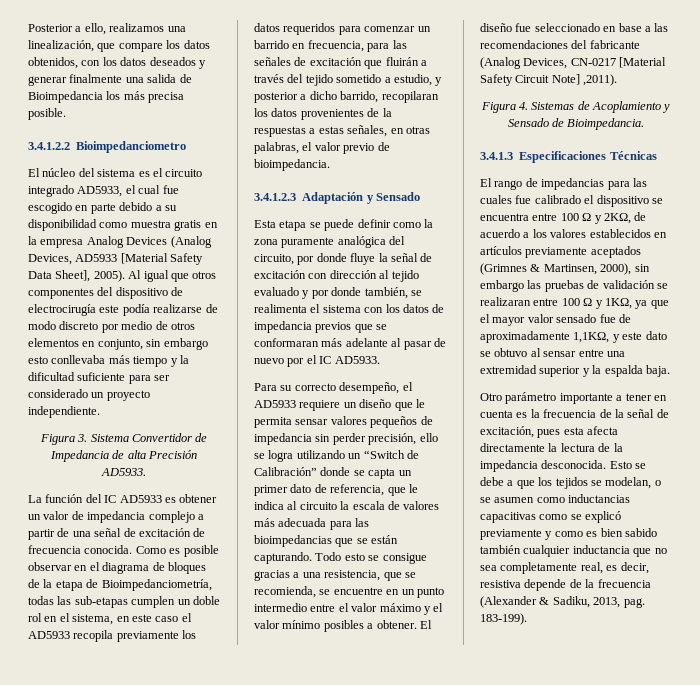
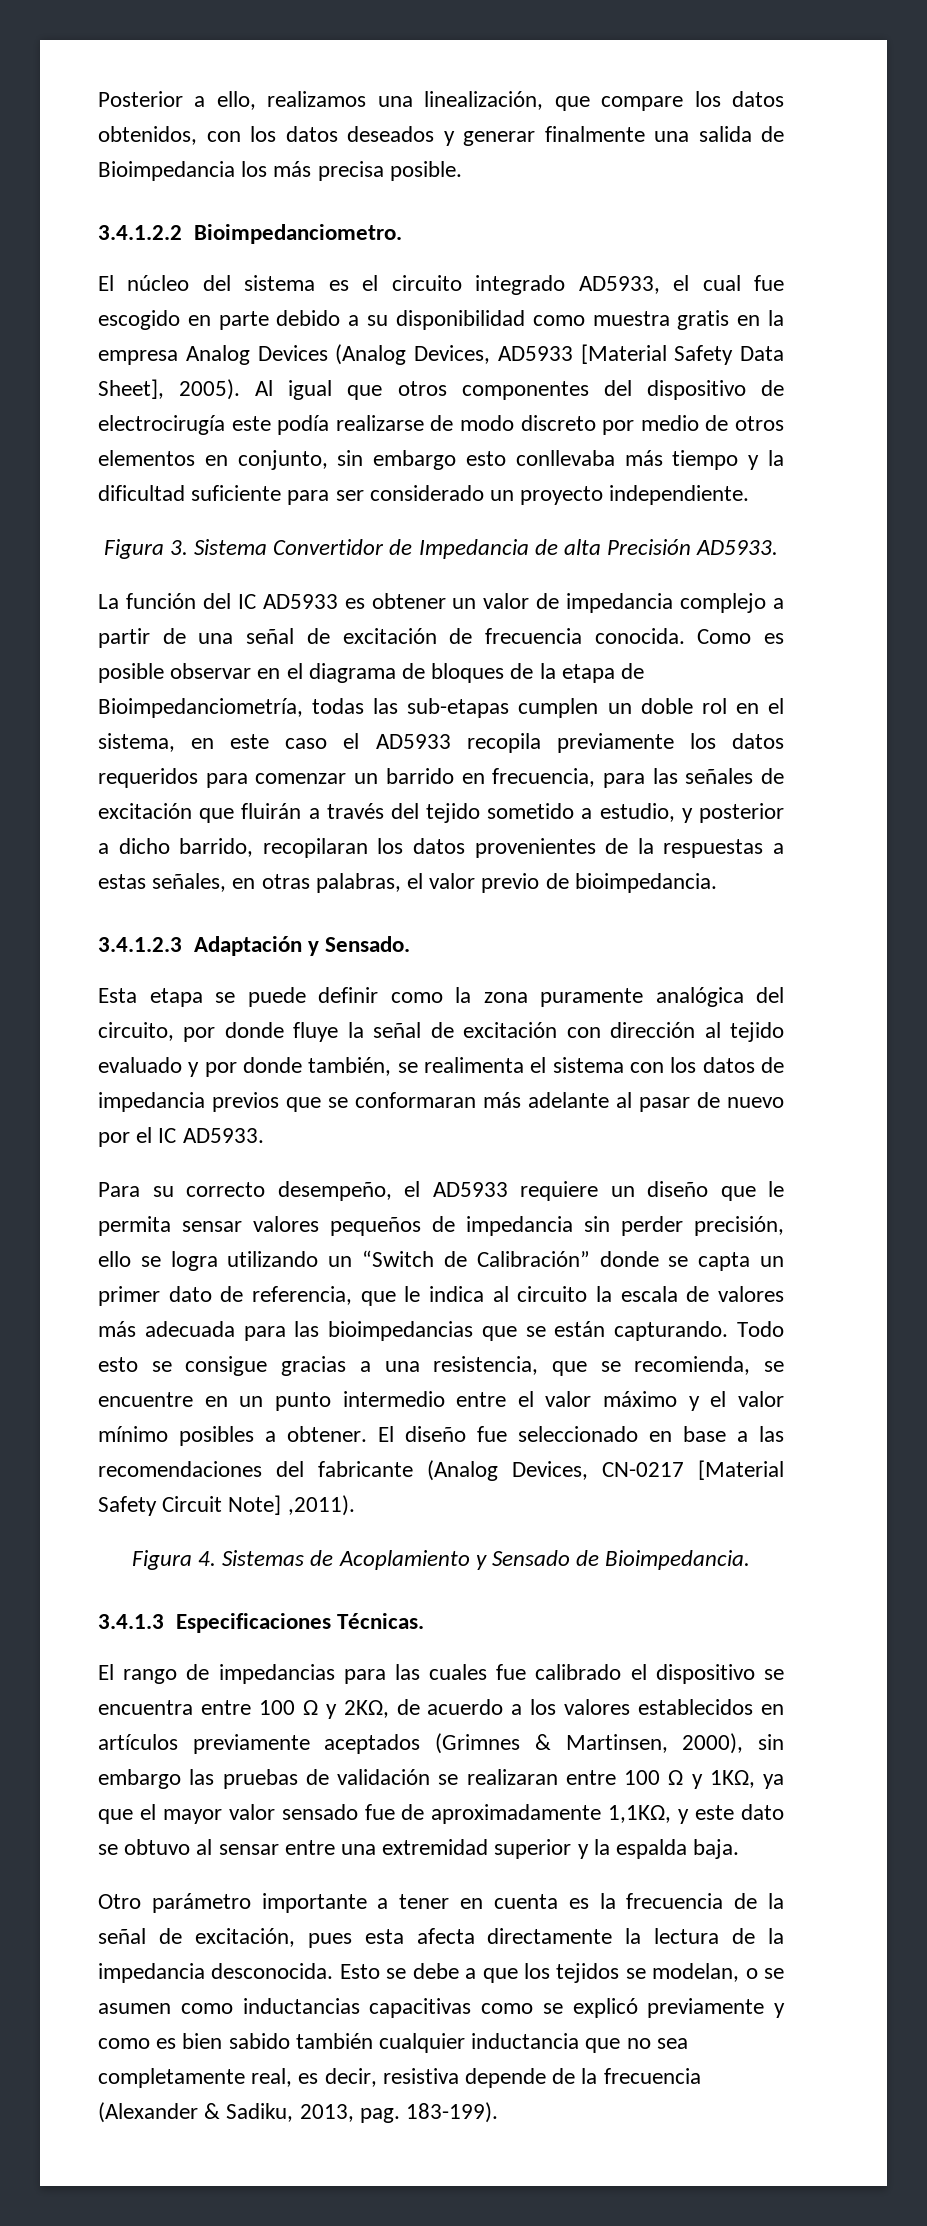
- 3.4.1.2.2 Bioimpedanciometro
+ 3.4.1.2.2 Bioimpedanciometro.
- 3.4.1.2.3 Adaptación y Sensado
+ 3.4.1.2.3 Adaptación y Sensado.
- 3.4.1.3 Especificaciones Técnicas
+ 3.4.1.3 Especificaciones Técnicas.

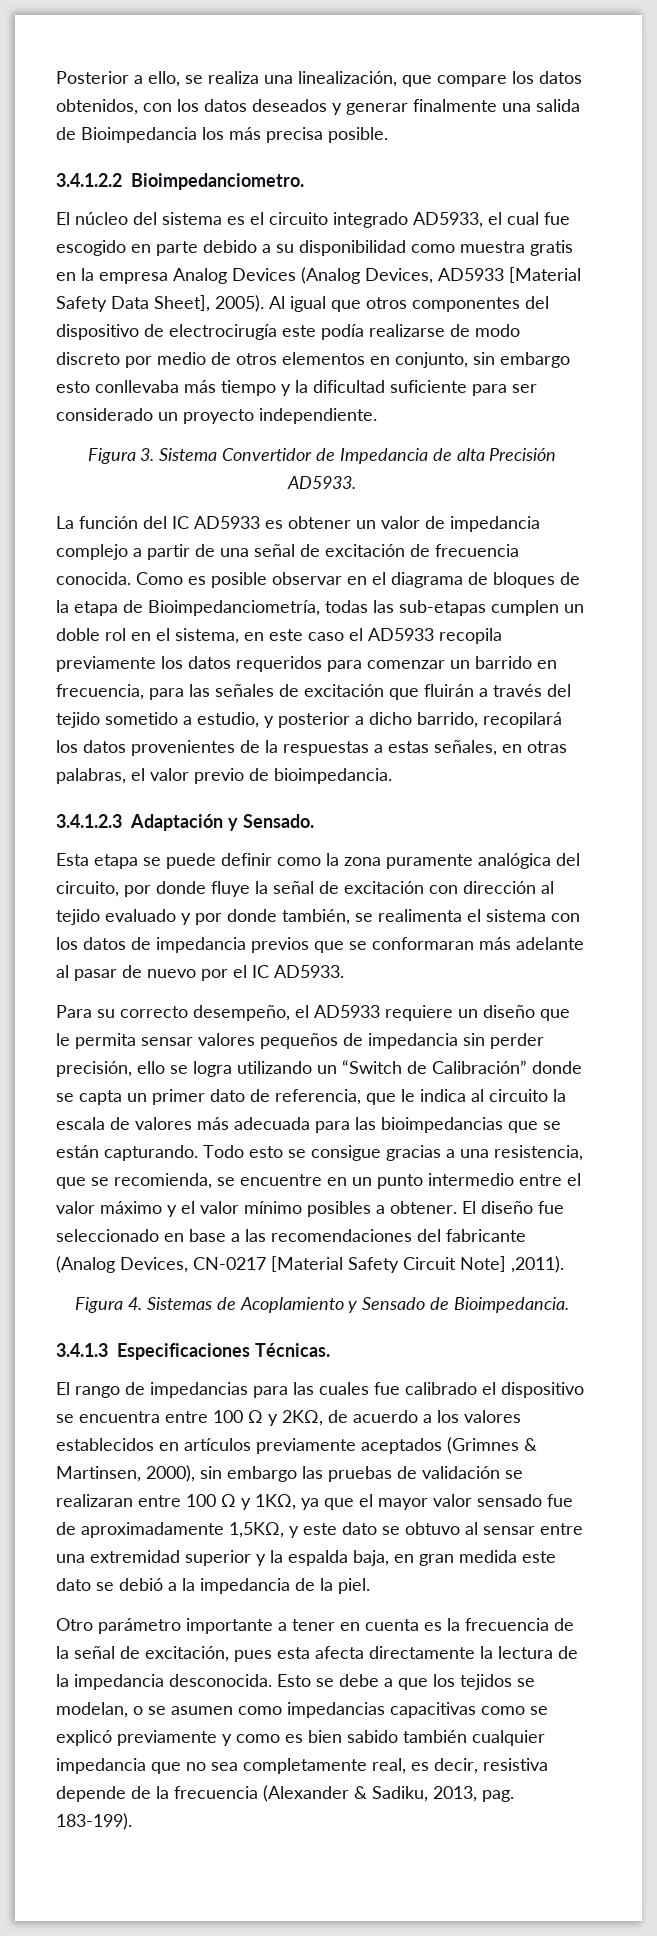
- Posterior a ello, realizamos una linealización, que compare los datos obtenidos, con los datos deseados y generar finalmente una salida de Bioimpedancia los más precisa posible.
+ Posterior a ello, se realiza una linealización, que compare los datos obtenidos, con los datos deseados y generar finalmente una salida de Bioimpedancia los más precisa posible.
- Como es posible observar en el diagrama de bloques de la etapa de Bioimpedanciometría, todas las sub-etapas cumplen un doble rol en el sistema, en este caso el AD5933 recopila previamente los datos requeridos para comenzar un barrido en frecuencia, para las señales de excitación que fluirán a través del tejido sometido a estudio, y posterior a dicho barrido, recopilaran los datos provenientes de la respuestas a estas señales, en otras palabras, el valor previo de bioimpedancia.
+ Como es posible observar en el diagrama de bloques de la etapa de Bioimpedanciometría, todas las sub-etapas cumplen un doble rol en el sistema, en este caso el AD5933 recopila previamente los datos requeridos para comenzar un barrido en frecuencia, para las señales de excitación que fluirán a través del tejido sometido a estudio, y posterior a dicho barrido, recopilará los datos provenientes de la respuestas a estas señales, en otras palabras, el valor previo de bioimpedancia.
- El rango de impedancias para las cuales fue calibrado el dispositivo se encuentra entre 100 Ω y 2KΩ, de acuerdo a los valores establecidos en artículos previamente aceptados (Grimnes & Martinsen, 2000), sin embargo las pruebas de validación se realizaran entre 100 Ω y 1KΩ, ya que el mayor valor sensado fue de aproximadamente 1,1KΩ, y este dato se obtuvo al sensar entre una extremidad superior y la espalda baja.
+ El rango de impedancias para las cuales fue calibrado el dispositivo se encuentra entre 100 Ω y 2KΩ, de acuerdo a los valores establecidos en artículos previamente aceptados (Grimnes & Martinsen, 2000), sin embargo las pruebas de validación se realizaran entre 100 Ω y 1KΩ, ya que el mayor valor sensado fue de aproximadamente 1,5KΩ, y este dato se obtuvo al sensar entre una extremidad superior y la espalda baja, en gran medida este dato se debió a la impedancia de la piel.
- Esto se debe a que los tejidos se modelan, o se asumen como inductancias capacitivas como se explicó previamente y como es bien sabido también cualquier inductancia que no sea completamente real, es decir, resistiva depende de la frecuencia (Alexander & Sadiku, 2013, pag.
+ Esto se debe a que los tejidos se modelan, o se asumen como impedancias capacitivas como se explicó previamente y como es bien sabido también cualquier impedancia que no sea completamente real, es decir, resistiva depende de la frecuencia (Alexander & Sadiku, 2013, pag.

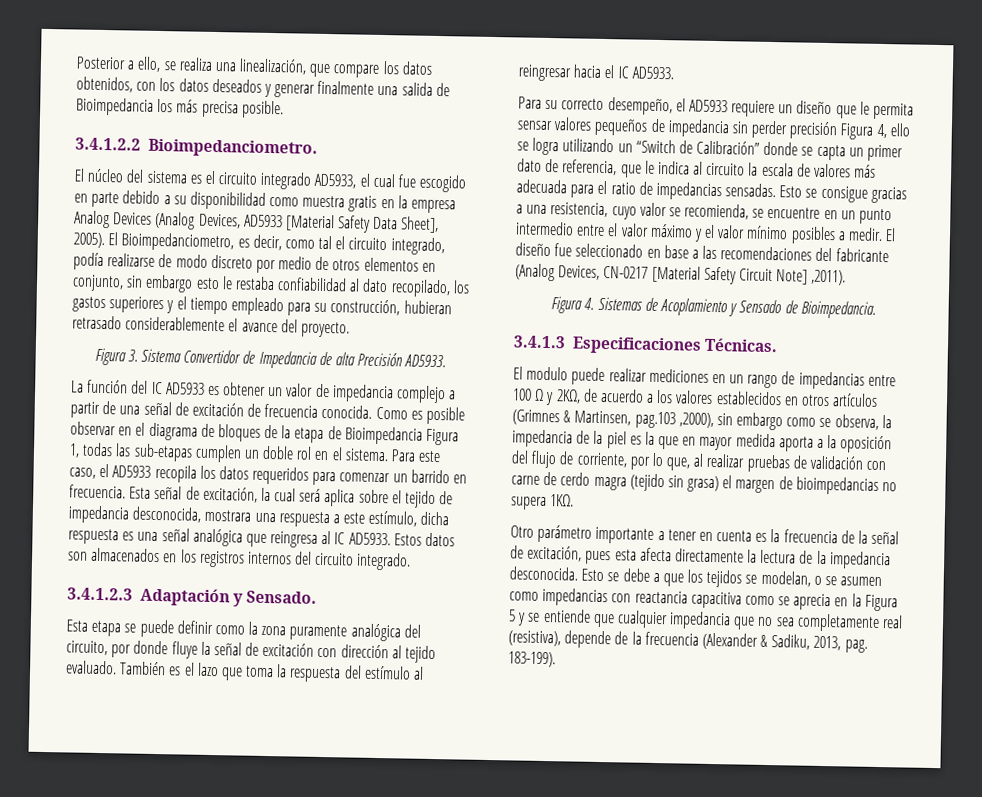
- Al igual que otros componentes del dispositivo de electrocirugía este podía realizarse de modo discreto por medio de otros elementos en conjunto, sin embargo esto conllevaba más tiempo y la dificultad suficiente para ser considerado un proyecto independiente.
+ El Bioimpedanciometro, es decir, como tal el circuito integrado, podía realizarse de modo discreto por medio de otros elementos en conjunto, sin embargo esto le restaba confiabilidad al dato recopilado, los gastos superiores y el tiempo empleado para su construcción, hubieran retrasado considerablemente el avance del proyecto.
- Como es posible observar en el diagrama de bloques de la etapa de Bioimpedanciometría, todas las sub-etapas cumplen un doble rol en el sistema, en este caso el AD5933 recopila previamente los datos requeridos para comenzar un barrido en frecuencia, para las señales de excitación que fluirán a través del tejido sometido a estudio, y posterior a dicho barrido, recopilará los datos provenientes de la respuestas a estas señales, en otras palabras, el valor previo de bioimpedancia.
+ Como es posible observar en el diagrama de bloques de la etapa de Bioimpedancia Figura 1, todas las sub-etapas cumplen un doble rol en el sistema. Para este caso, el AD5933 recopila los datos requeridos para comenzar un barrido en frecuencia. Esta señal de excitación, la cual será aplica sobre el tejido de impedancia desconocida, mostrara una respuesta a este estímulo, dicha respuesta es una señal analógica que reingresa al IC AD5933. Estos datos son almacenados en los registros internos del circuito integrado.
- Esta etapa se puede definir como la zona puramente analógica del circuito, por donde fluye la señal de excitación con dirección al tejido evaluado y por donde también, se realimenta el sistema con los datos de impedancia previos que se conformaran más adelante al pasar de nuevo por el IC AD5933.
+ Esta etapa se puede definir como la zona puramente analógica del circuito, por donde fluye la señal de excitación con dirección al tejido evaluado. También es el lazo que toma la respuesta del estímulo al reingresar hacia el IC AD5933.
- Para su correcto desempeño, el AD5933 requiere un diseño que le permita sensar valores pequeños de impedancia sin perder precisión, ello se logra utilizando un “Switch de Calibración” donde se capta un primer dato de referencia, que le indica al circuito la escala de valores más adecuada para las bioimpedancias que se están capturando. Todo esto se consigue gracias a una resistencia, que se recomienda, se encuentre en un punto intermedio entre el valor máximo y el valor mínimo posibles a obtener.
+ Para su correcto desempeño, el AD5933 requiere un diseño que le permita sensar valores pequeños de impedancia sin perder precisión Figura 4, ello se logra utilizando un “Switch de Calibración” donde se capta un primer dato de referencia, que le indica al circuito la escala de valores más adecuada para el ratio de impedancias sensadas. Esto se consigue gracias a una resistencia, cuyo valor se recomienda, se encuentre en un punto intermedio entre el valor máximo y el valor mínimo posibles a medir.
- El rango de impedancias para las cuales fue calibrado el dispositivo se encuentra entre 100 Ω y 2KΩ, de acuerdo a los valores establecidos en artículos previamente aceptados (Grimnes & Martinsen, 2000), sin embargo las pruebas de validación se realizaran entre 100 Ω y 1KΩ, ya que el mayor valor sensado fue de aproximadamente 1,5KΩ, y este dato se obtuvo al sensar entre una extremidad superior y la espalda baja, en gran medida este dato se debió a la impedancia de la piel.
+ El modulo puede realizar mediciones en un rango de impedancias entre 100 Ω y 2KΩ, de acuerdo a los valores establecidos en otros artículos (Grimnes & Martinsen, pag.103 ,2000), sin embargo como se observa, la impedancia de la piel es la que en mayor medida aporta a la oposición del flujo de corriente, por lo que, al realizar pruebas de validación con carne de cerdo magra (tejido sin grasa) el margen de bioimpedancias no supera 1KΩ.
- Esto se debe a que los tejidos se modelan, o se asumen como impedancias capacitivas como se explicó previamente y como es bien sabido también cualquier impedancia que no sea completamente real, es decir, resistiva depende de la frecuencia (Alexander & Sadiku, 2013, pag.
+ Esto se debe a que los tejidos se modelan, o se asumen como impedancias con reactancia capacitiva como se aprecia en la Figura 5 y se entiende que cualquier impedancia que no sea completamente real (resistiva), depende de la frecuencia (Alexander & Sadiku, 2013, pag.

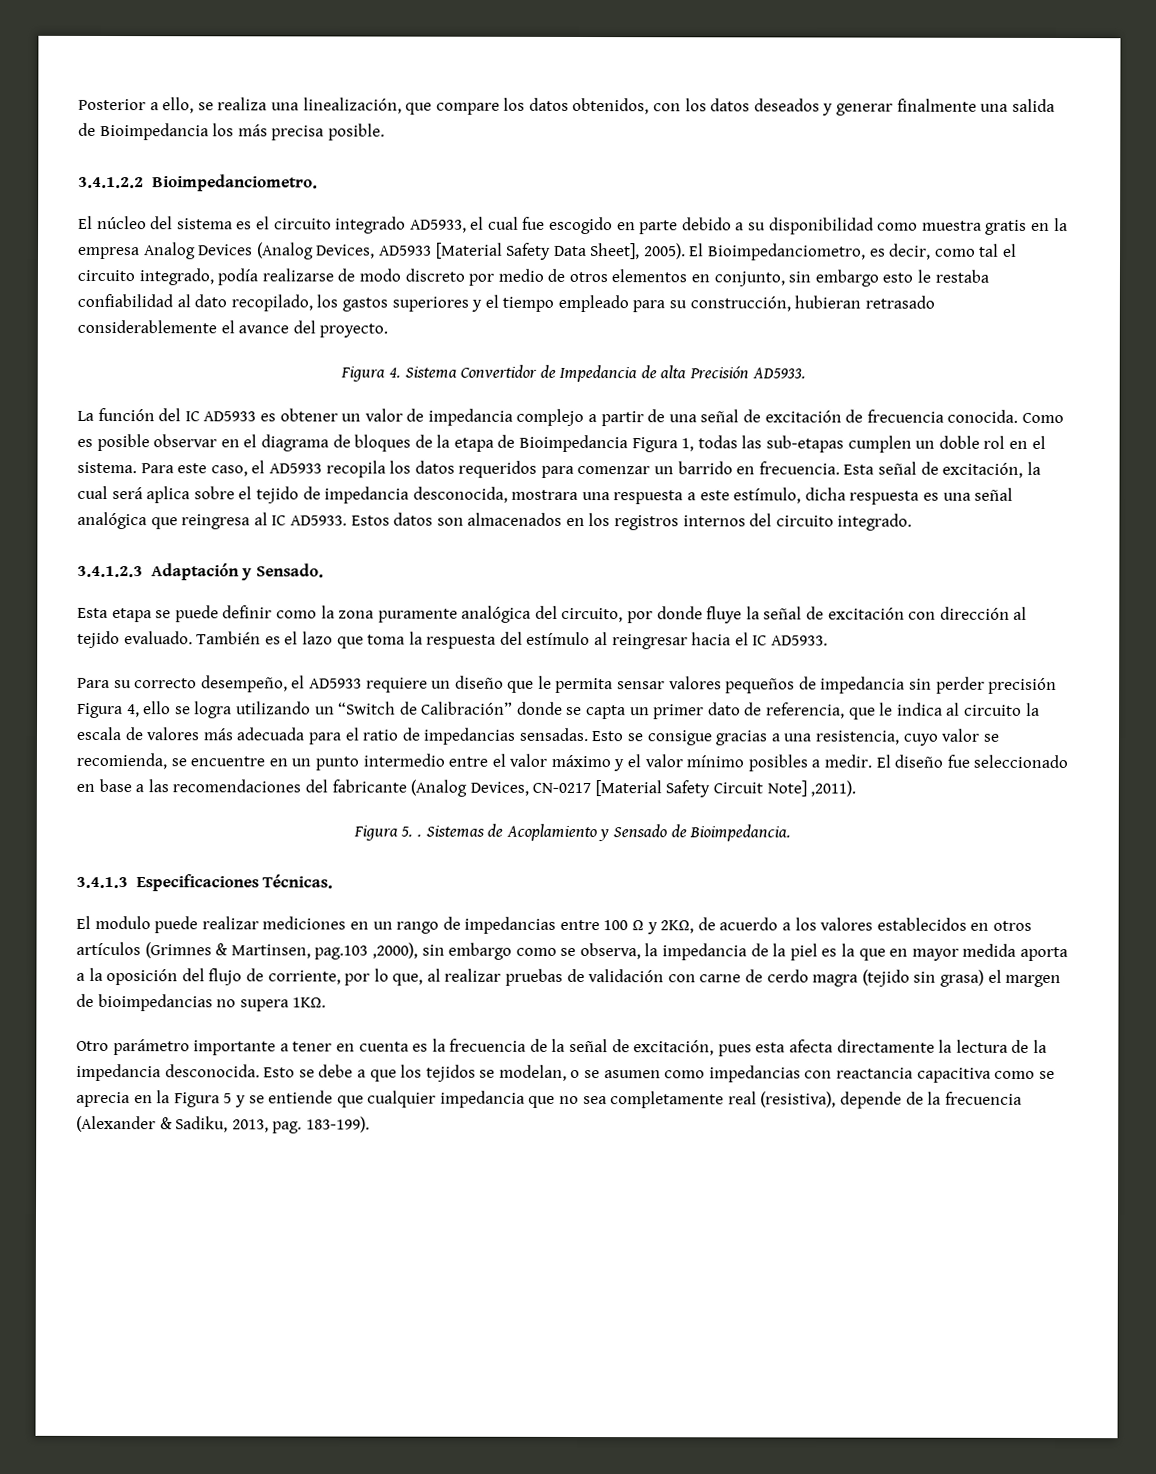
- Figura 3. Sistema Convertidor de Impedancia de alta Precisión AD5933.
+ Figura 4. Sistema Convertidor de Impedancia de alta Precisión AD5933.
- Figura 4. Sistemas de Acoplamiento y Sensado de Bioimpedancia.
+ Figura 5. . Sistemas de Acoplamiento y Sensado de Bioimpedancia.

